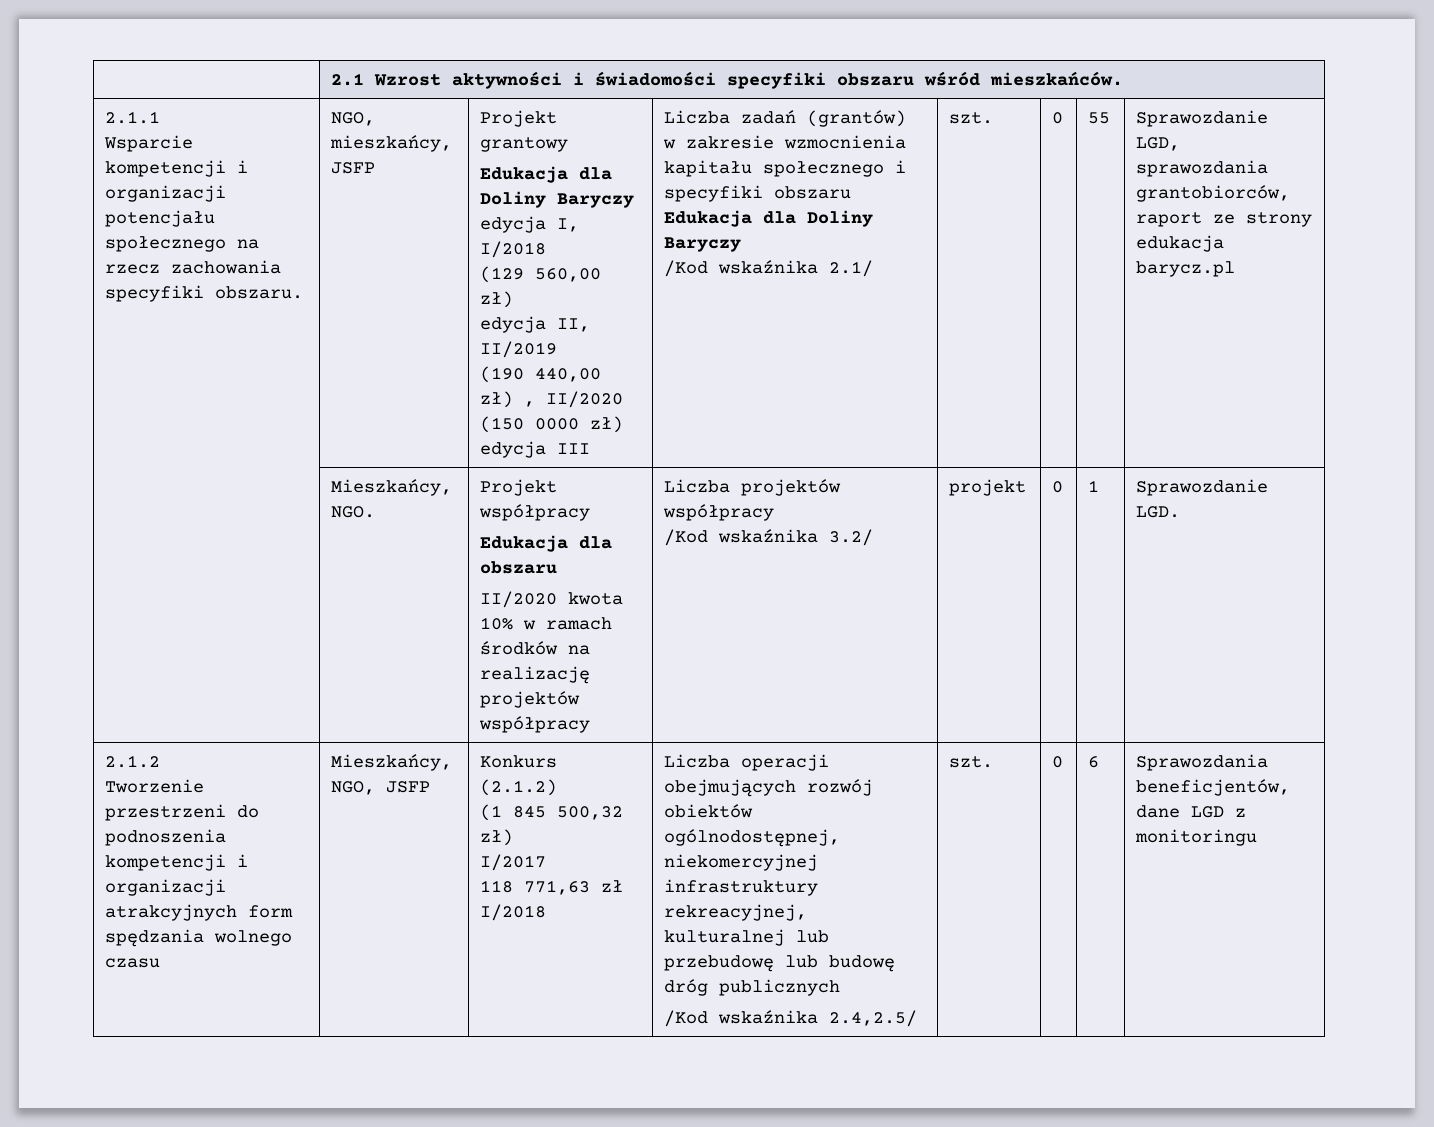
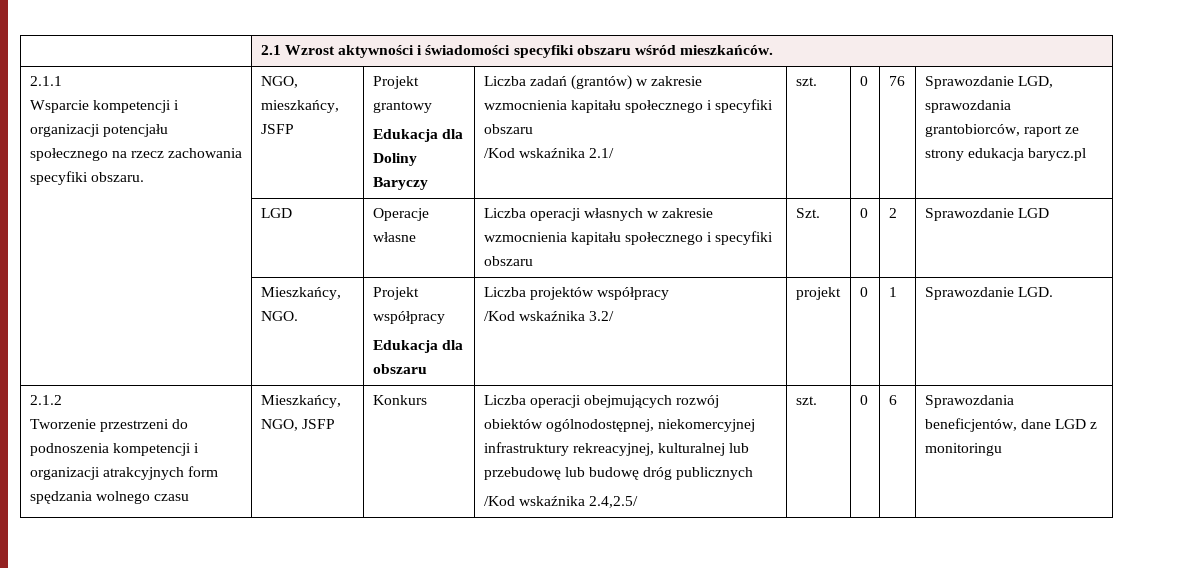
- Edukacja dla Doliny Baryczy edycja I, I/2018
- (129 560,00 zł)
- edycja II, II/2019
- (190 440,00 zł) , II/2020 (150 0000 zł) edycja III
+ Edukacja dla Doliny Baryczy
- Liczba zadań (grantów) w zakresie wzmocnienia kapitału społecznego i specyfiki obszaru Edukacja dla Doliny Baryczy
+ Liczba zadań (grantów) w zakresie wzmocnienia kapitału społecznego i specyfiki obszaru
- 55
+ 76
+ | LGD | Operacje własne | Liczba operacji własnych w zakresie wzmocnienia kapitału społecznego i specyfiki obszaru | Szt. | 0 | 2 | Sprawozdanie LGD
  | Mieszkańcy, NGO. | Projekt współpracy
- Edukacja dla obszaru
- II/2020 kwota 10% w ramach środków na realizację projektów współpracy | Liczba projektów współpracy
+ Edukacja dla obszaru | Liczba projektów współpracy
- Konkurs (2.1.2)
- (1 845 500,32 zł)
- I/2017
- 118 771,63 zł I/2018
+ Konkurs

